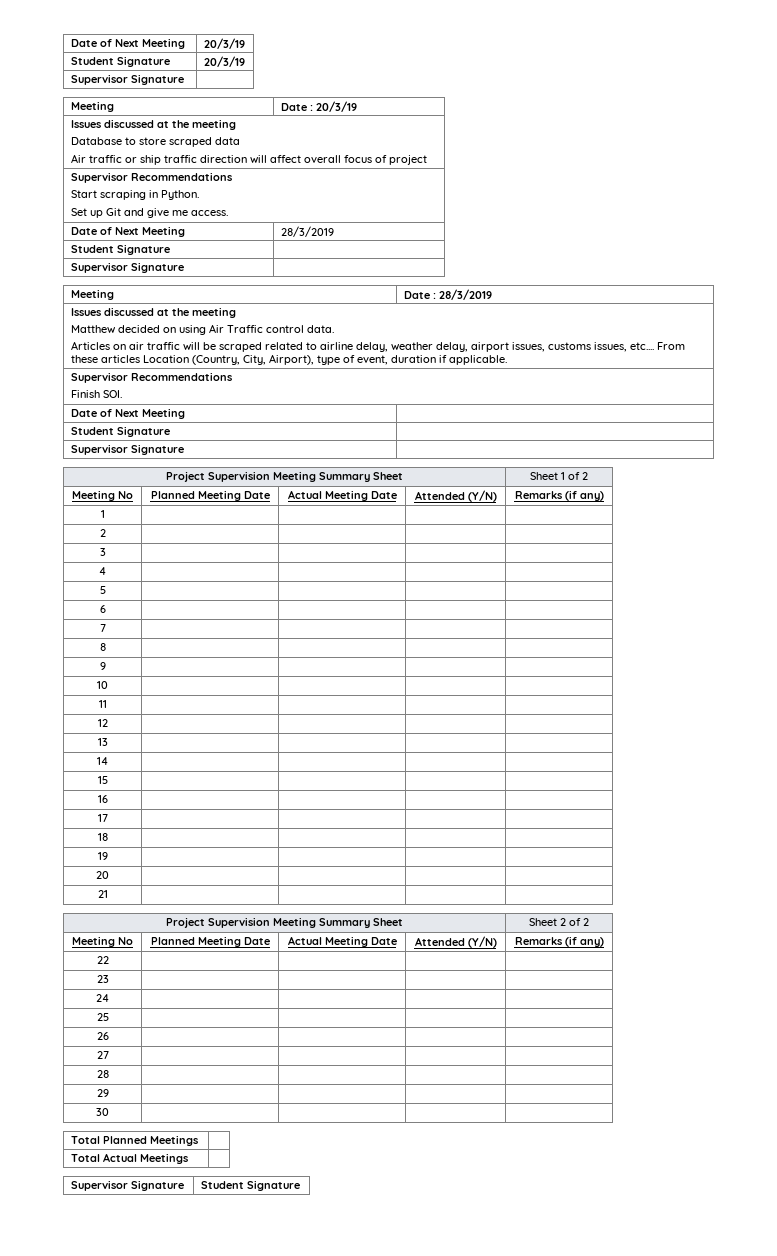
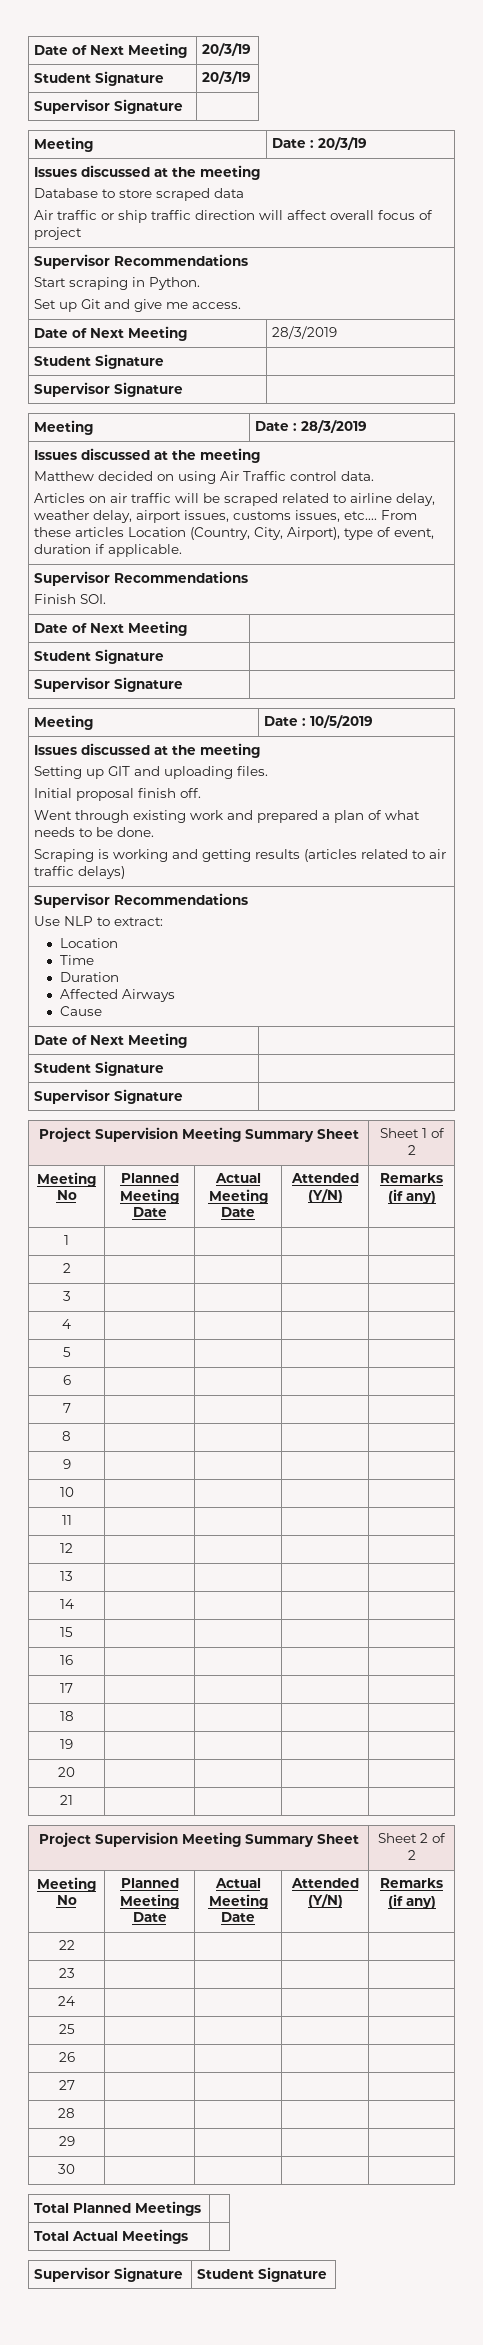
+ Meeting | Date : 10/5/2019
+ Issues discussed at the meeting
+ Setting up GIT and uploading files.
+ Initial proposal finish off.
+ Went through existing work and prepared a plan of what needs to be done.
+ Scraping is working and getting results (articles related to air traffic delays)
+ Supervisor Recommendations
+ Use NLP to extract:
+ Location
+ Time
+ Duration
+ Affected Airways
+ Cause
+ Date of Next Meeting |
+ Student Signature |
+ Supervisor Signature |

